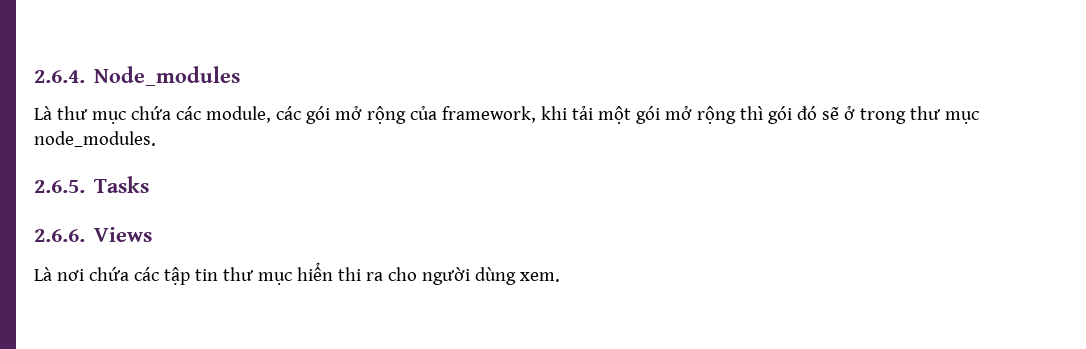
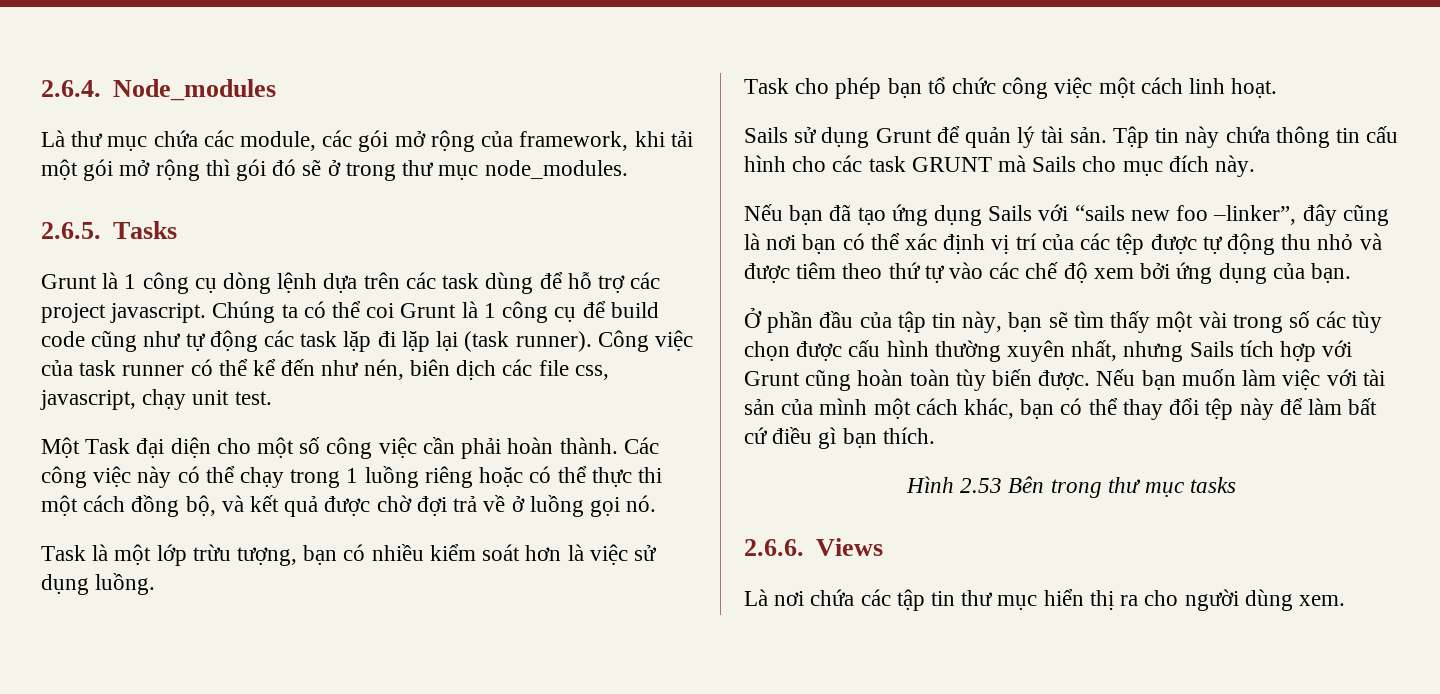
+ Grunt là 1 công cụ dòng lệnh dựa trên các task dùng để hỗ trợ các project javascript. Chúng ta có thể coi Grunt là 1 công cụ để build code cũng như tự động các task lặp đi lặp lại (task runner). Công việc của task runner có thể kể đến như nén, biên dịch các file css, javascript, chạy unit test.
+ Một Task đại diện cho một số công việc cần phải hoàn thành. Các công việc này có thể chạy trong 1 luồng riêng hoặc có thể thực thi một cách đồng bộ, và kết quả được chờ đợi trả về ở luồng gọi nó.
+ Task là một lớp trừu tượng, bạn có nhiều kiểm soát hơn là việc sử dụng luồng.
+ Task cho phép bạn tổ chức công việc một cách linh hoạt.
+ Sails sử dụng Grunt để quản lý tài sản. Tập tin này chứa thông tin cấu hình cho các task GRUNT mà Sails cho mục đích này.
+ Nếu bạn đã tạo ứng dụng Sails với “sails new foo –linker”, đây cũng là nơi bạn có thể xác định vị trí của các tệp được tự động thu nhỏ và được tiêm theo thứ tự vào các chế độ xem bởi ứng dụng của bạn.
+ Ở phần đầu của tập tin này, bạn sẽ tìm thấy một vài trong số các tùy chọn được cấu hình thường xuyên nhất, nhưng Sails tích hợp với Grunt cũng hoàn toàn tùy biến được. Nếu bạn muốn làm việc với tài sản của mình một cách khác, bạn có thể thay đổi tệp này để làm bất cứ điều gì bạn thích.
+ Hình 2.53 Bên trong thư mục tasks
- Là nơi chứa các tập tin thư mục hiển thi ra cho người dùng xem.
+ Là nơi chứa các tập tin thư mục hiển thị ra cho người dùng xem.

